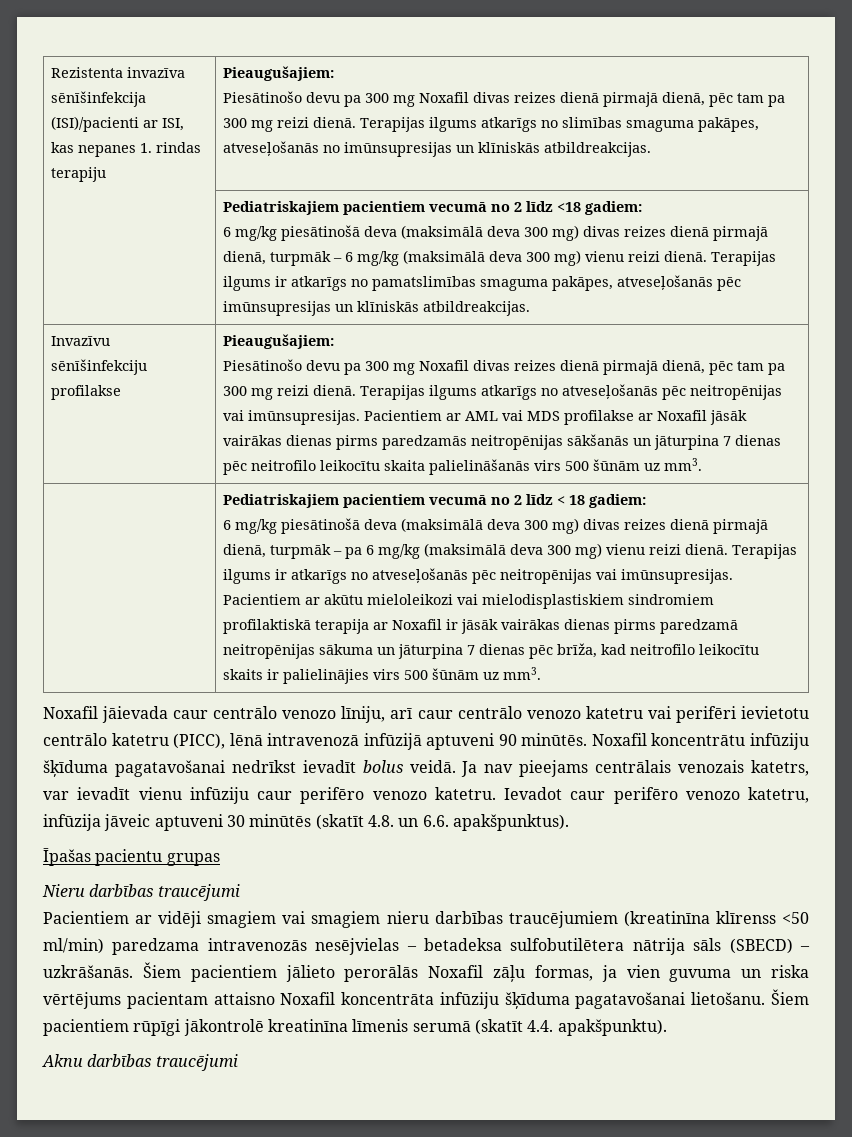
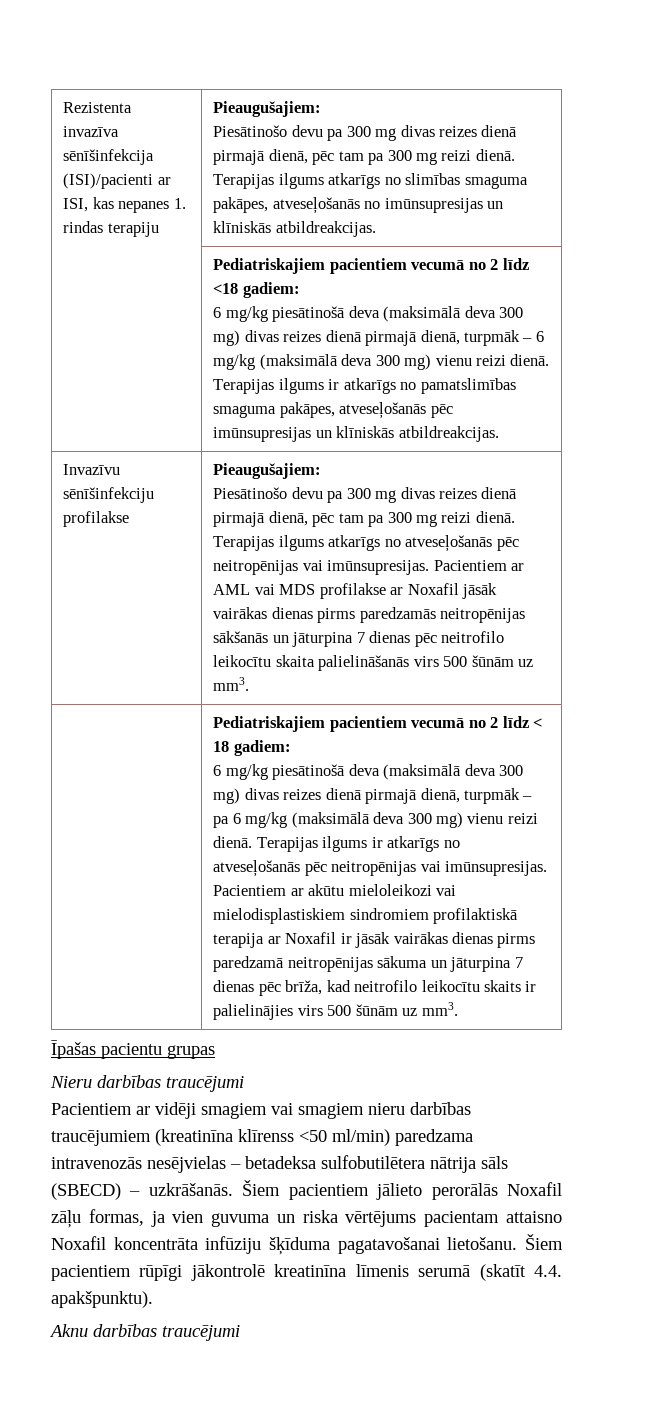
  Rezistenta invazīva sēnīšinfekcija (ISI)/pacienti ar ISI, kas nepanes 1. rindas terapiju | Pieaugušajiem:
- Piesātinošo devu pa 300 mg Noxafil divas reizes dienā pirmajā dienā, pēc tam pa 300 mg reizi dienā.
+ Piesātinošo devu pa 300 mg divas reizes dienā pirmajā dienā, pēc tam pa 300 mg reizi dienā.
  Invazīvu sēnīšinfekciju profilakse | Pieaugušajiem:
- Piesātinošo devu pa 300 mg Noxafil divas reizes dienā pirmajā dienā, pēc tam pa 300 mg reizi dienā.
+ Piesātinošo devu pa 300 mg divas reizes dienā pirmajā dienā, pēc tam pa 300 mg reizi dienā.
- Noxafil jāievada caur centrālo venozo līniju, arī caur centrālo venozo katetru vai perifēri ievietotu centrālo katetru (PICC), lēnā intravenozā infūzijā aptuveni 90 minūtēs. Noxafil koncentrātu infūziju šķīduma pagatavošanai nedrīkst ievadīt bolus veidā. Ja nav pieejams centrālais venozais katetrs, var ievadīt vienu infūziju caur perifēro venozo katetru. Ievadot caur perifēro venozo katetru, infūzija jāveic aptuveni 30 minūtēs (skatīt 4.8. un 6.6. apakšpunktus).

